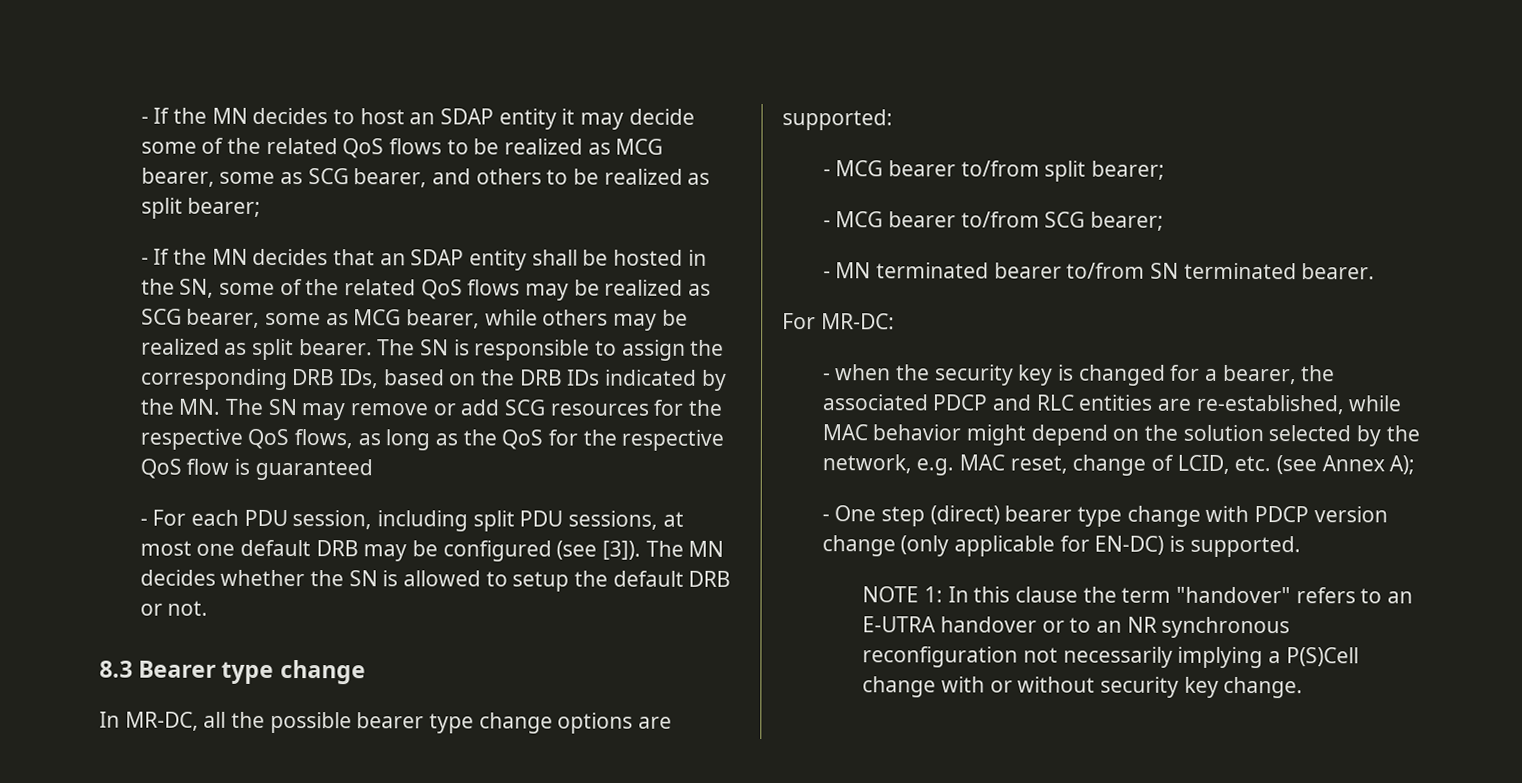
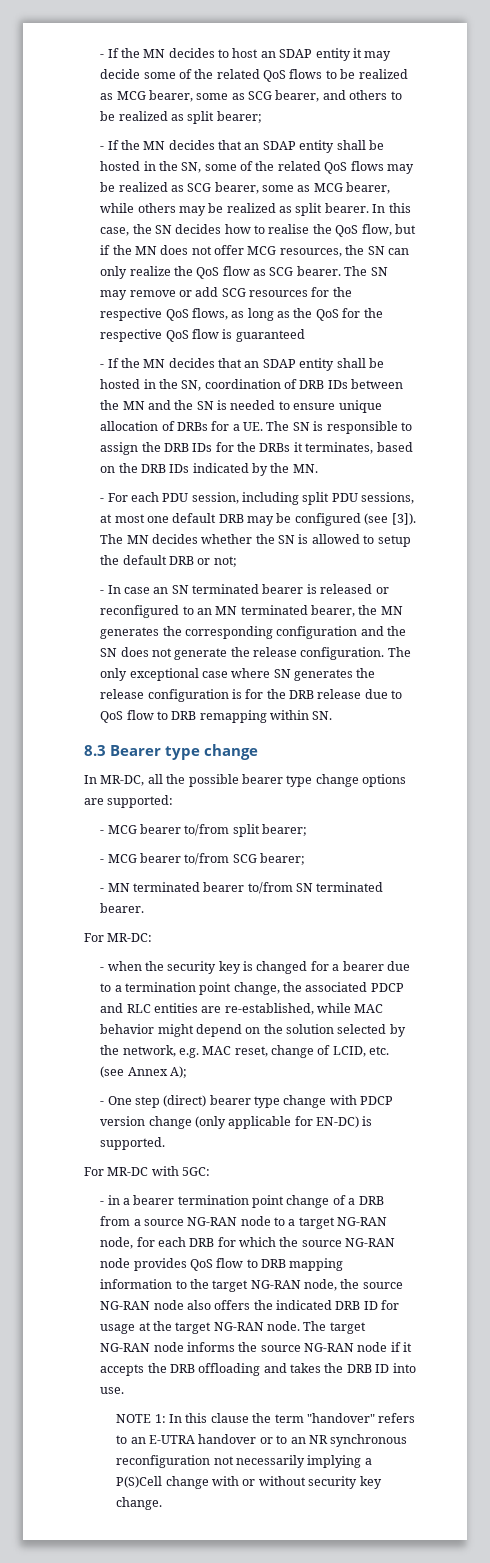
- The SN is responsible to assign the corresponding DRB IDs, based on the DRB IDs indicated by the MN. The SN may remove or add SCG resources for the respective QoS flows, as long as the QoS for the respective QoS flow is guaranteed
+ In this case, the SN decides how to realise the QoS flow, but if the MN does not offer MCG resources, the SN can only realize the QoS flow as SCG bearer. The SN may remove or add SCG resources for the respective QoS flows, as long as the QoS for the respective QoS flow is guaranteed
+ - If the MN decides that an SDAP entity shall be hosted in the SN, coordination of DRB IDs between the MN and the SN is needed to ensure unique allocation of DRBs for a UE. The SN is responsible to assign the DRB IDs for the DRBs it terminates, based on the DRB IDs indicated by the MN.
- The MN decides whether the SN is allowed to setup the default DRB or not.
+ The MN decides whether the SN is allowed to setup the default DRB or not;
+ - In case an SN terminated bearer is released or reconfigured to an MN terminated bearer, the MN generates the corresponding configuration and the SN does not generate the release configuration. The only exceptional case where SN generates the release configuration is for the DRB release due to QoS flow to DRB remapping within SN.
- - when the security key is changed for a bearer, the associated PDCP and RLC entities are re-established, while MAC behavior might depend on the solution selected by the network, e.g. MAC reset, change of LCID, etc. (see Annex A);
+ - when the security key is changed for a bearer due to a termination point change, the associated PDCP and RLC entities are re-established, while MAC behavior might depend on the solution selected by the network, e.g. MAC reset, change of LCID, etc. (see Annex A);
+ For MR-DC with 5GC:
+ - in a bearer termination point change of a DRB from a source NG-RAN node to a target NG-RAN node, for each DRB for which the source NG-RAN node provides QoS flow to DRB mapping information to the target NG-RAN node, the source NG-RAN node also offers the indicated DRB ID for usage at the target NG-RAN node. The target NG-RAN node informs the source NG-RAN node if it accepts the DRB offloading and takes the DRB ID into use.

